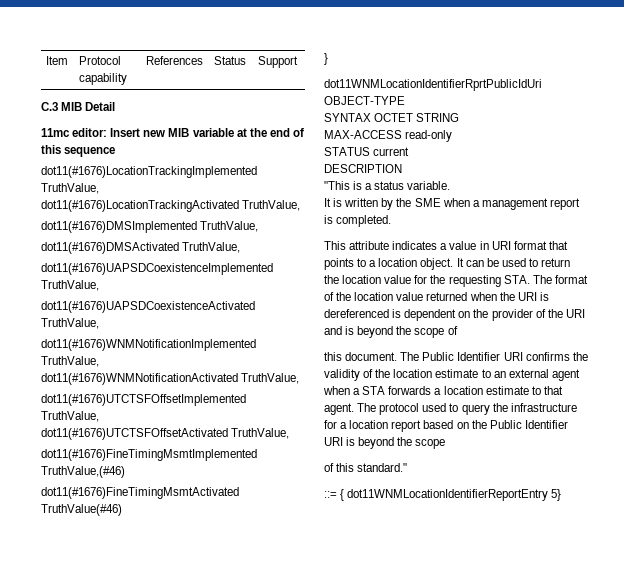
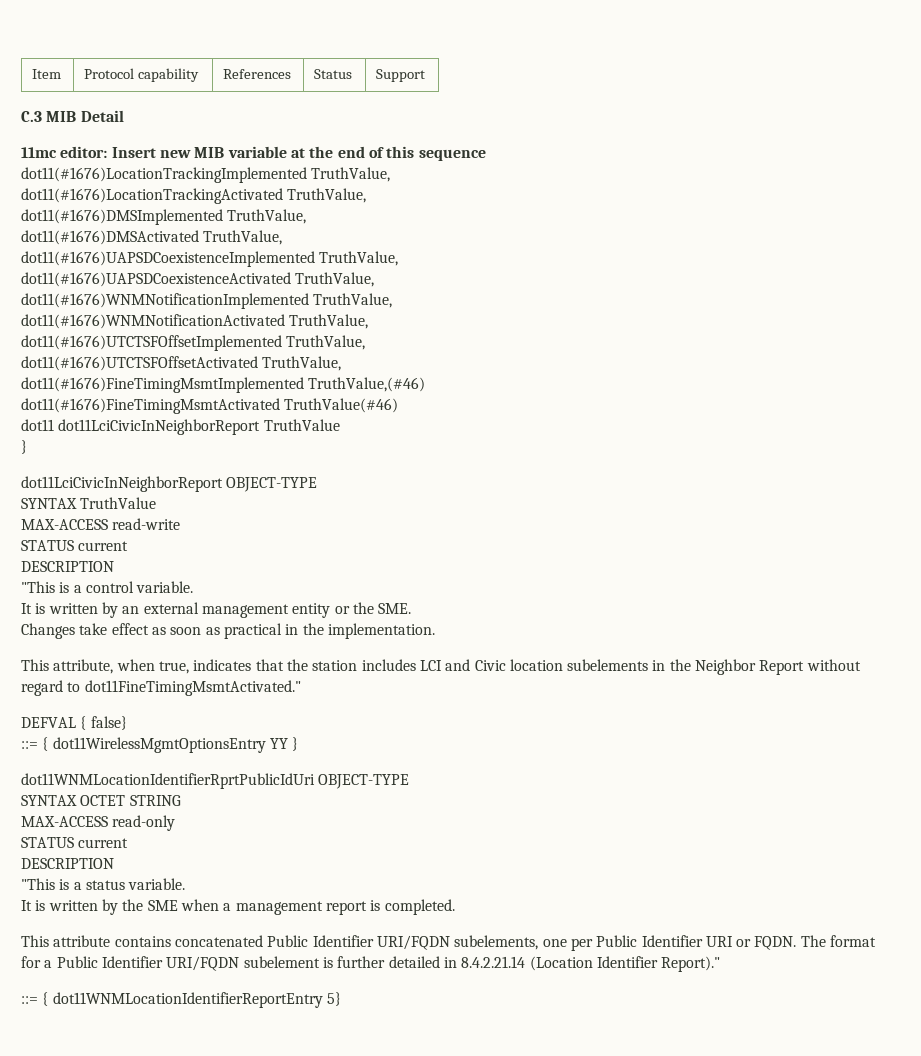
+ dot11 dot11LciCivicInNeighborReport TruthValue
  }
+ dot11LciCivicInNeighborReport OBJECT-TYPE
+ SYNTAX TruthValue
+ MAX-ACCESS read-write
+ STATUS current
+ DESCRIPTION
+ "This is a control variable.
+ It is written by an external management entity or the SME.
+ Changes take effect as soon as practical in the implementation.
+ This attribute, when true, indicates that the station includes LCI and Civic location subelements in the Neighbor Report without regard to dot11FineTimingMsmtActivated."
+ DEFVAL { false}
+ ::= { dot11WirelessMgmtOptionsEntry YY }
- This attribute indicates a value in URI format that points to a location object. It can be used to return the location value for the requesting STA. The format of the location value returned when the URI is dereferenced is dependent on the provider of the URI and is beyond the scope of
- this document. The Public Identifier URI confirms the validity of the location estimate to an external agent when a STA forwards a location estimate to that agent. The protocol used to query the infrastructure for a location report based on the Public Identifier URI is beyond the scope
- of this standard."
+ This attribute contains concatenated Public Identifier URI/FQDN subelements, one per Public Identifier URI or FQDN. The format for a Public Identifier URI/FQDN subelement is further detailed in 8.4.2.21.14 (Location Identifier Report)."

